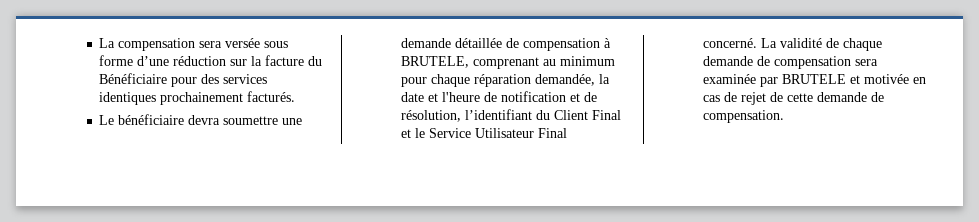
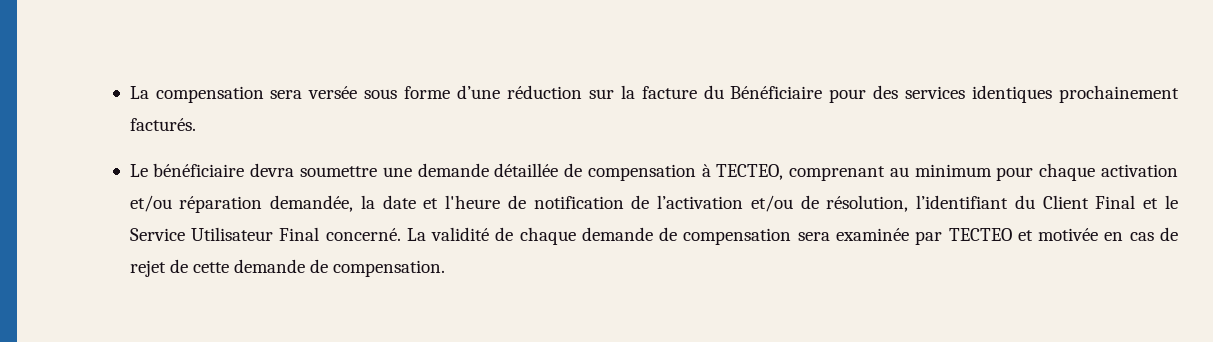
- Le bénéficiaire devra soumettre une demande détaillée de compensation à BRUTELE, comprenant au minimum pour chaque réparation demandée, la date et l'heure de notification et de résolution, l’identifiant du Client Final et le Service Utilisateur Final concerné.
+ Le bénéficiaire devra soumettre une demande détaillée de compensation à TECTEO, comprenant au minimum pour chaque activation et/ou réparation demandée, la date et l'heure de notification de l’activation et/ou de résolution, l’identifiant du Client Final et le Service Utilisateur Final concerné.
- La validité de chaque demande de compensation sera examinée par BRUTELE et motivée en cas de rejet de cette demande de compensation.
+ La validité de chaque demande de compensation sera examinée par TECTEO et motivée en cas de rejet de cette demande de compensation.

